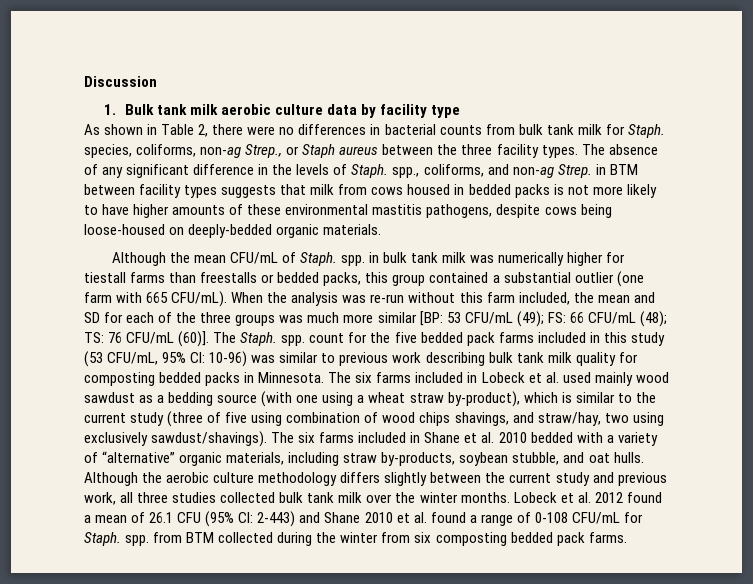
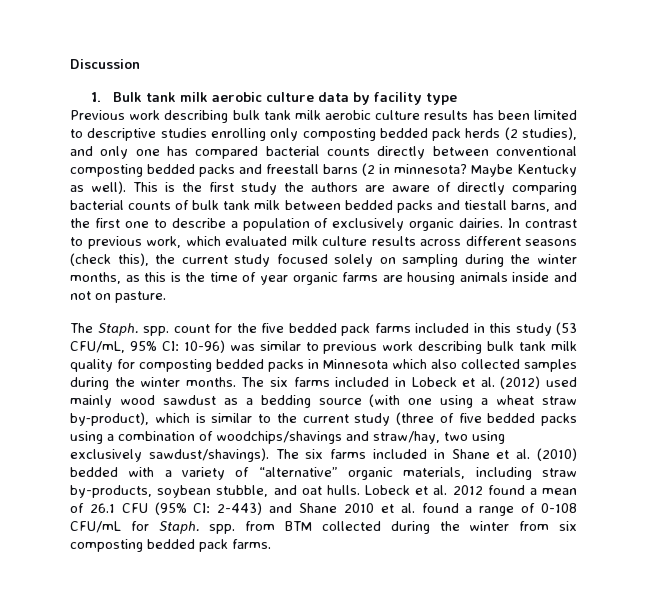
- As shown in Table 2, there were no differences in bacterial counts from bulk tank milk for Staph. species, coliforms, non-ag Strep., or Staph aureus between the three facility types. The absence of any significant difference in the levels of Staph. spp., coliforms, and non-ag Strep. in BTM between facility types suggests that milk from cows housed in bedded packs is not more likely to have higher amounts of these environmental mastitis pathogens, despite cows being loose-housed on deeply-bedded organic materials.
- Although the mean CFU/mL of Staph. spp. in bulk tank milk was numerically higher for tiestall farms than freestalls or bedded packs, this group contained a substantial outlier (one farm with 665 CFU/mL). When the analysis was re-run without this farm included, the mean and SD for each of the three groups was much more similar [BP: 53 CFU/mL (49); FS: 66 CFU/mL (48); TS: 76 CFU/mL (60)]. The Staph. spp. count for the five bedded pack farms included in this study (53 CFU/mL, 95% CI: 10-96) was similar to previous work describing bulk tank milk quality for composting bedded packs in Minnesota.
+ Previous work describing bulk tank milk aerobic culture results has been limited to descriptive studies enrolling only composting bedded pack herds (2 studies), and only one has compared bacterial counts directly between conventional composting bedded packs and freestall barns (2 in minnesota? Maybe Kentucky as well). This is the first study the authors are aware of directly comparing bacterial counts of bulk tank milk between bedded packs and tiestall barns, and the first one to describe a population of exclusively organic dairies. In contrast to previous work, which evaluated milk culture results across different seasons (check this), the current study focused solely on sampling during the winter months, as this is the time of year organic farms are housing animals inside and not on pasture.
+ The Staph. spp. count for the five bedded pack farms included in this study (53 CFU/mL, 95% CI: 10-96) was similar to previous work describing bulk tank milk quality for composting bedded packs in Minnesota which also collected samples during the winter months.
- The six farms included in Lobeck et al. used mainly wood sawdust as a bedding source (with one using a wheat straw by‐product), which is similar to the current study (three of five using combination of wood chips shavings, and straw/hay, two using exclusively sawdust/shavings).
+ The six farms included in Lobeck et al. (2012) used mainly wood sawdust as a bedding source (with one using a wheat straw by‐product), which is similar to the current study (three of five bedded packs using a combination of woodchips/shavings and straw/hay, two using exclusively sawdust/shavings).
- The six farms included in Shane et al. 2010 bedded with a variety of “alternative” organic materials, including straw by-products, soybean stubble, and oat hulls.
+ The six farms included in Shane et al. (2010) bedded with a variety of “alternative” organic materials, including straw by-products, soybean stubble, and oat hulls.
- Although the aerobic culture methodology differs slightly between the current study and previous work, all three studies collected bulk tank milk over the winter months.

